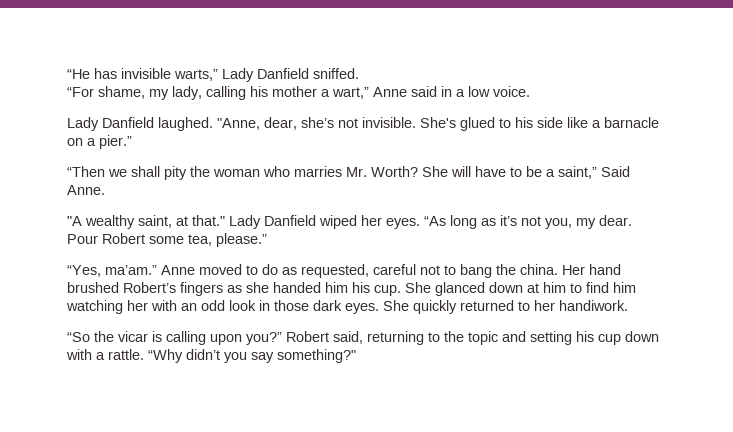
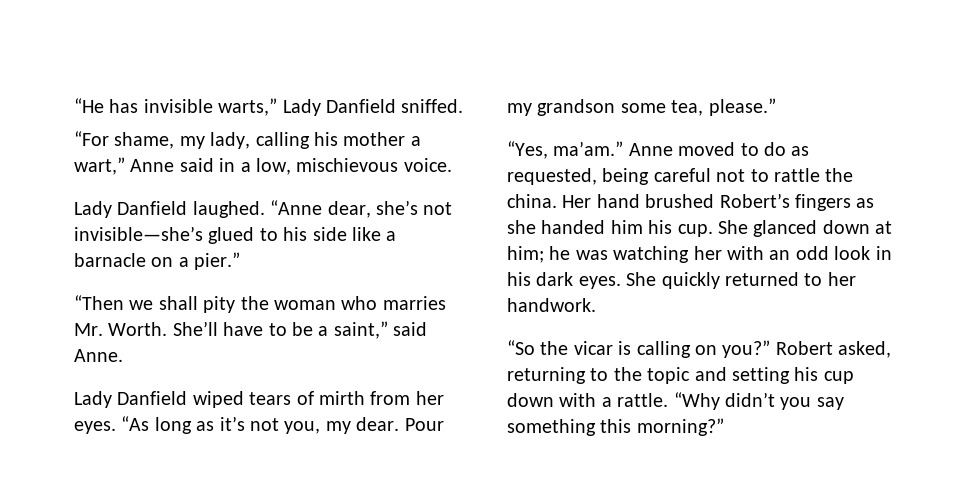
- “For shame, my lady, calling his mother a wart,” Anne said in a low voice.
+ “For shame, my lady, calling his mother a wart,” Anne said in a low, mischievous voice.
- "Anne, dear, she’s not invisible. She's glued to his side like a barnacle on a pier.”
+ “Anne dear, she’s not invisible—she’s glued to his side like a barnacle on a pier.”
- “Then we shall pity the woman who marries Mr. Worth? She will have to be a saint,” Said Anne.
+ “Then we shall pity the woman who marries Mr. Worth. She’ll have to be a saint,” said Anne.
- "A wealthy saint, at that." Lady Danfield wiped her eyes.
+ Lady Danfield wiped tears of mirth from her eyes.
- Pour Robert some tea, please.”
+ Pour my grandson some tea, please.”
- Anne moved to do as requested, careful not to bang the china.
+ Anne moved to do as requested, being careful not to rattle the china.
- She glanced down at him to find him watching her with an odd look in those dark eyes.
+ She glanced down at him; he was watching her with an odd look in his dark eyes.
- She quickly returned to her handiwork.
+ She quickly returned to her handwork.
- “So the vicar is calling upon you?”
+ “So the vicar is calling on you?”
- Robert said, returning to the topic and setting his cup down with a rattle.
+ Robert asked, returning to the topic and setting his cup down with a rattle.
- “Why didn’t you say something?"
+ “Why didn’t you say something this morning?”

